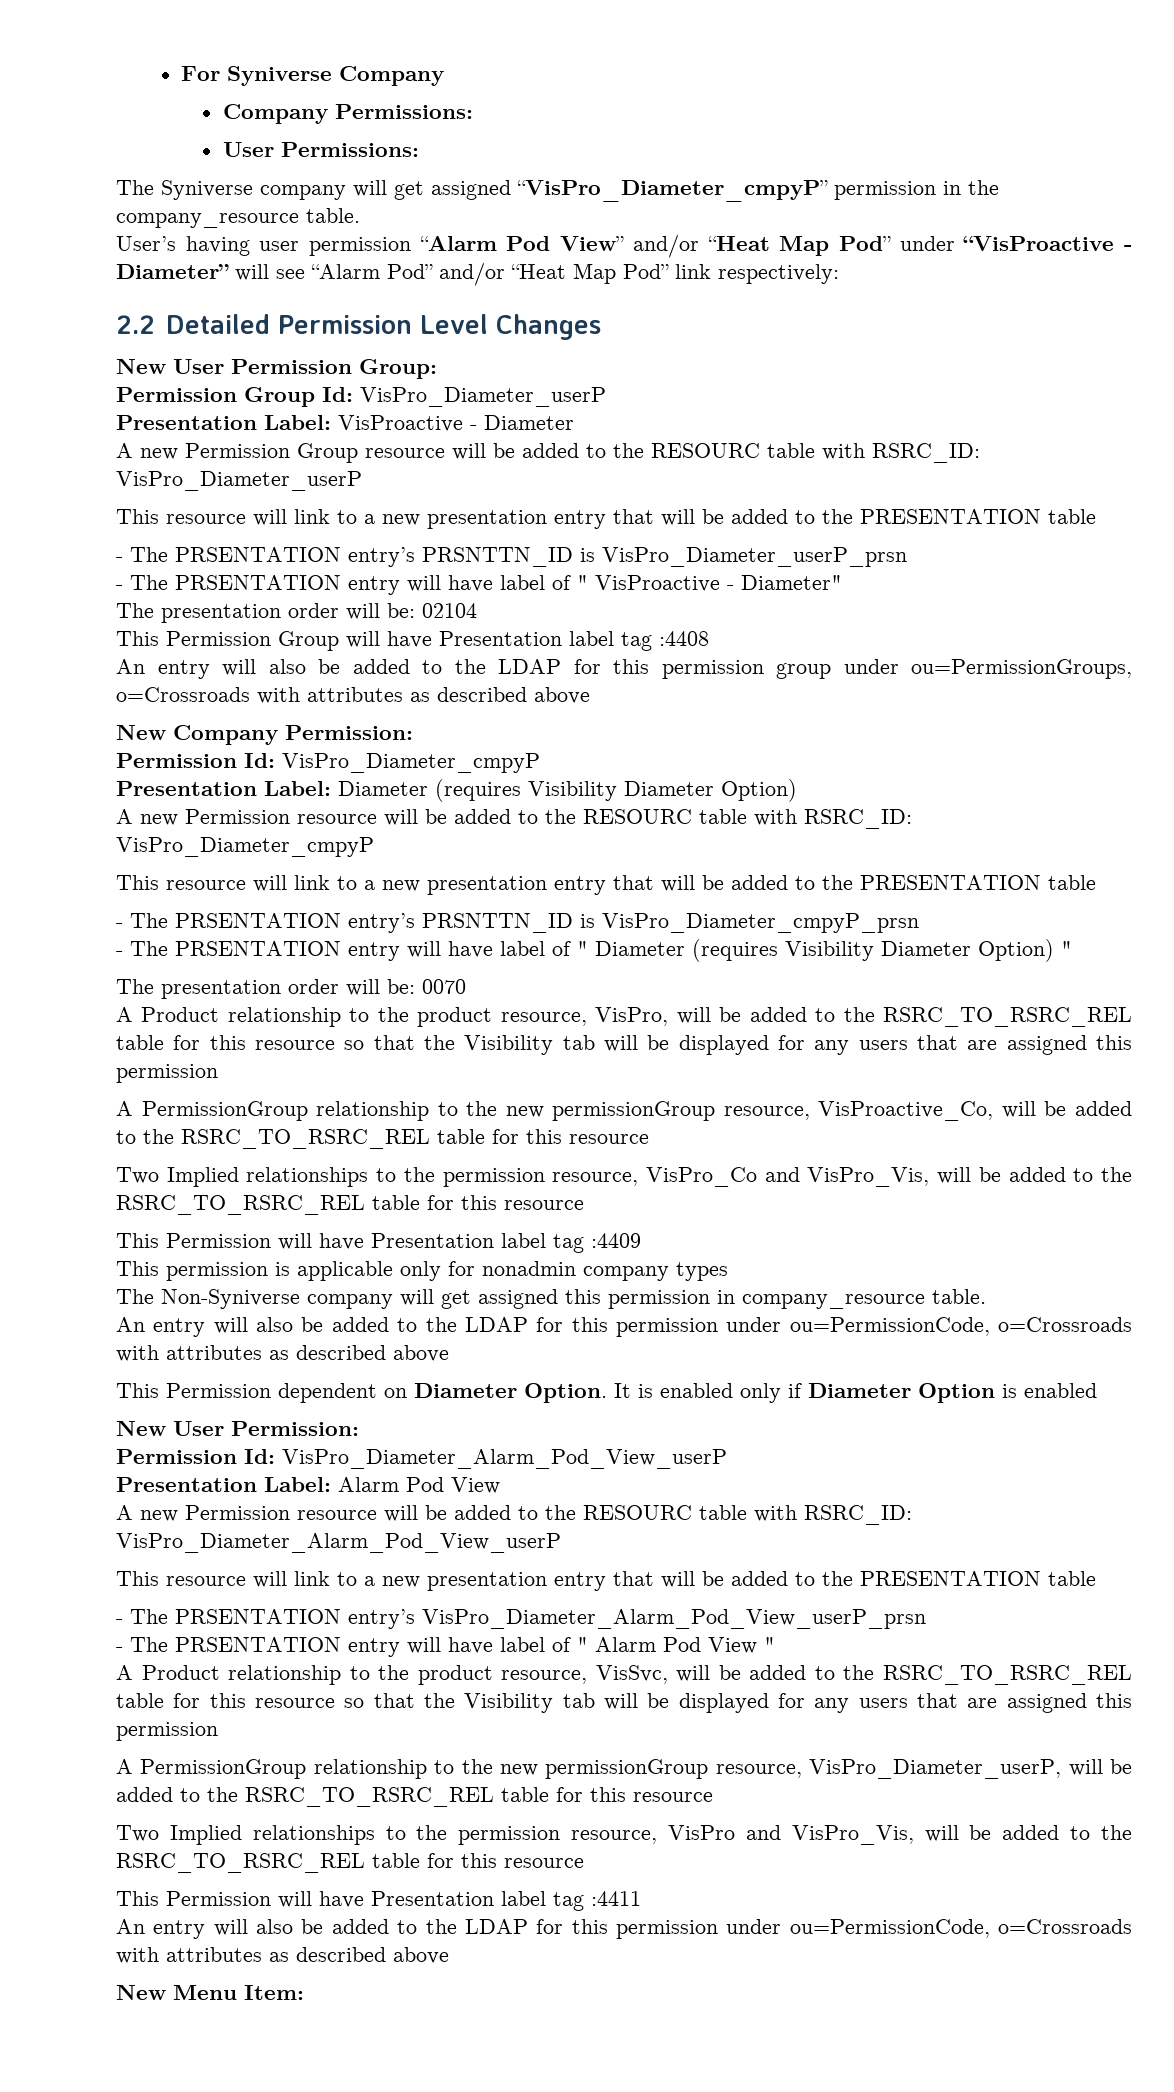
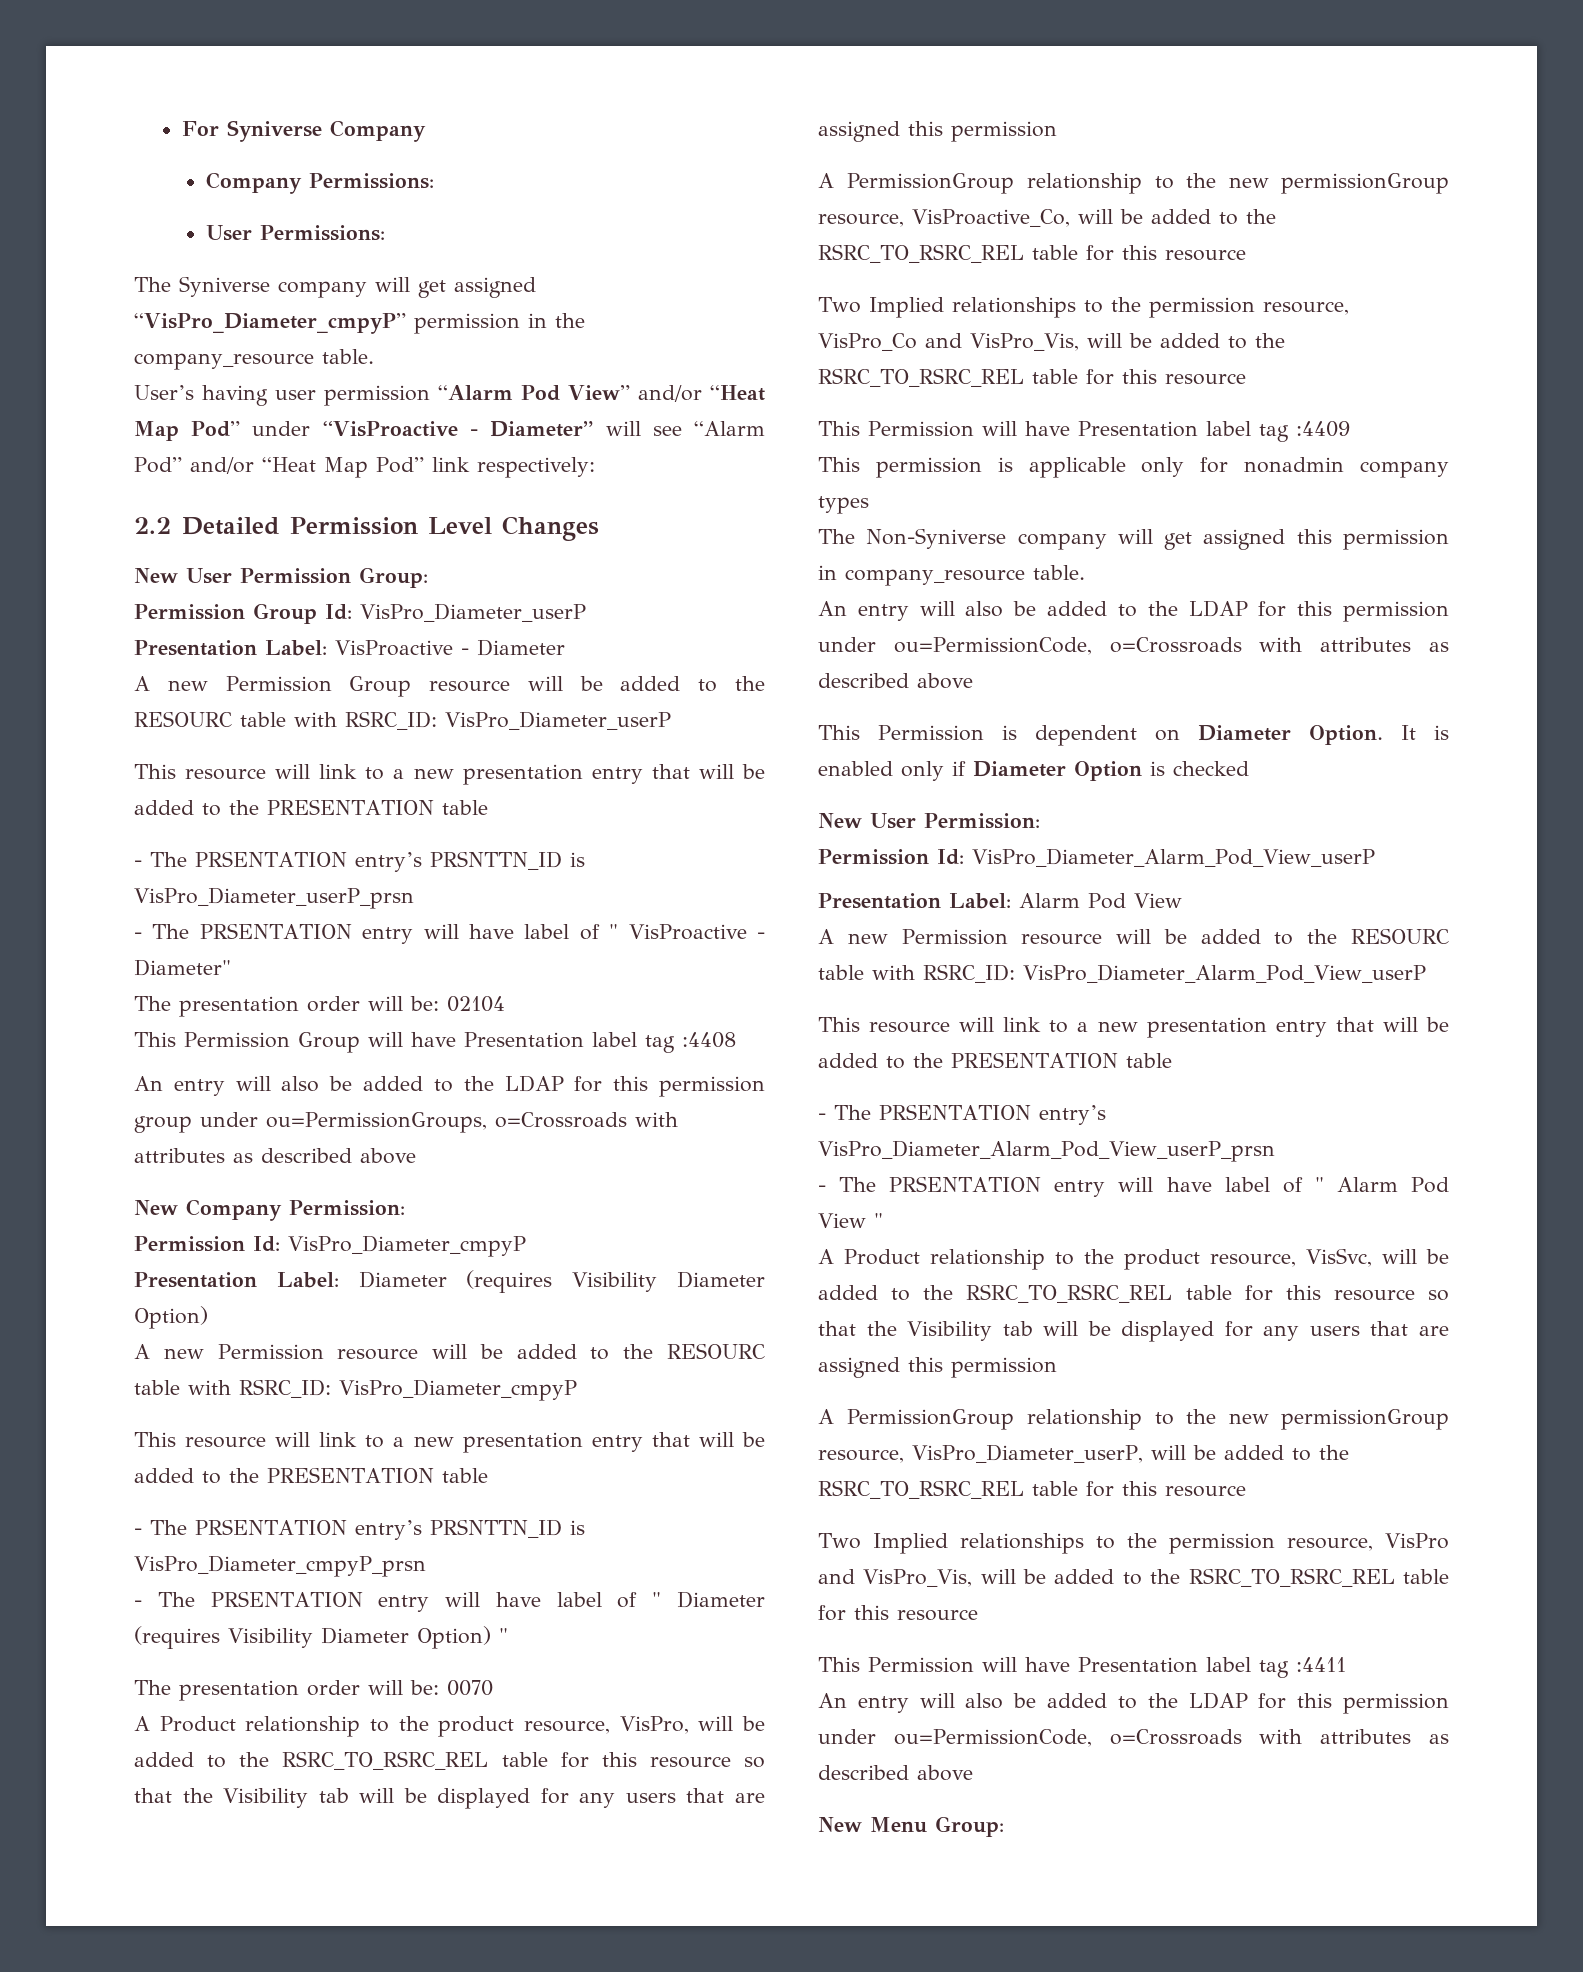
- This Permission dependent on Diameter Option.
+ This Permission is dependent on Diameter Option.
- It is enabled only if Diameter Option is enabled
+ It is enabled only if Diameter Option is checked
- New Menu Item:
+ New Menu Group:

